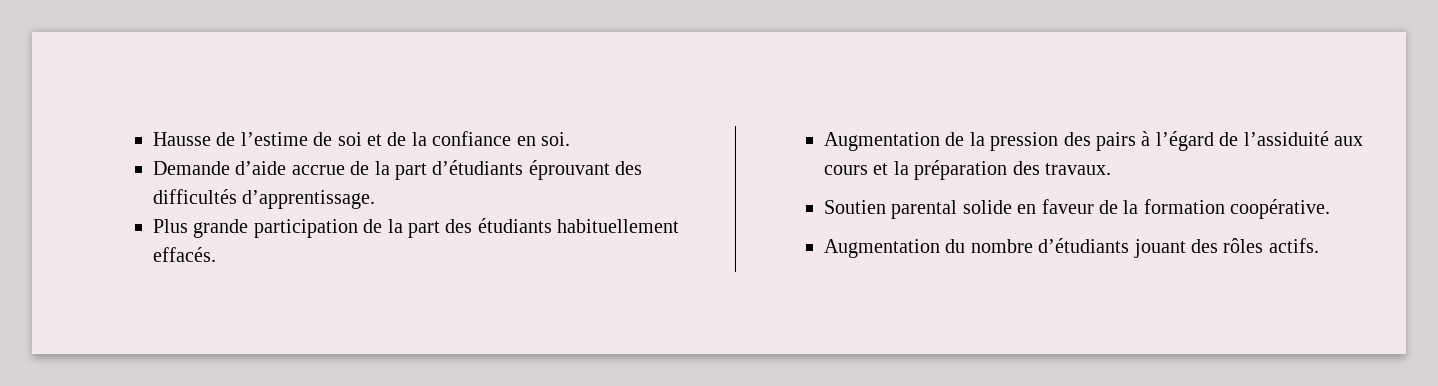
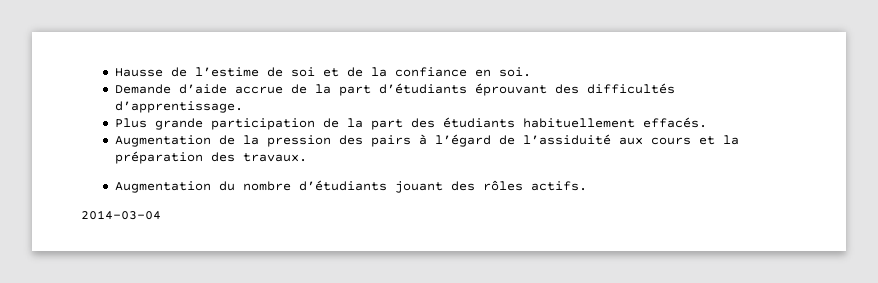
- Soutien parental solide en faveur de la formation coopérative.
+ 2014-03-04

